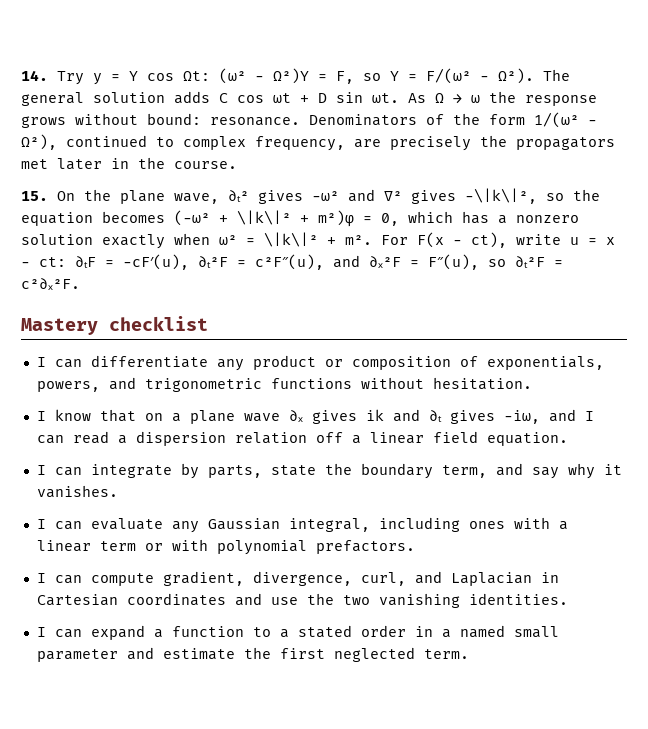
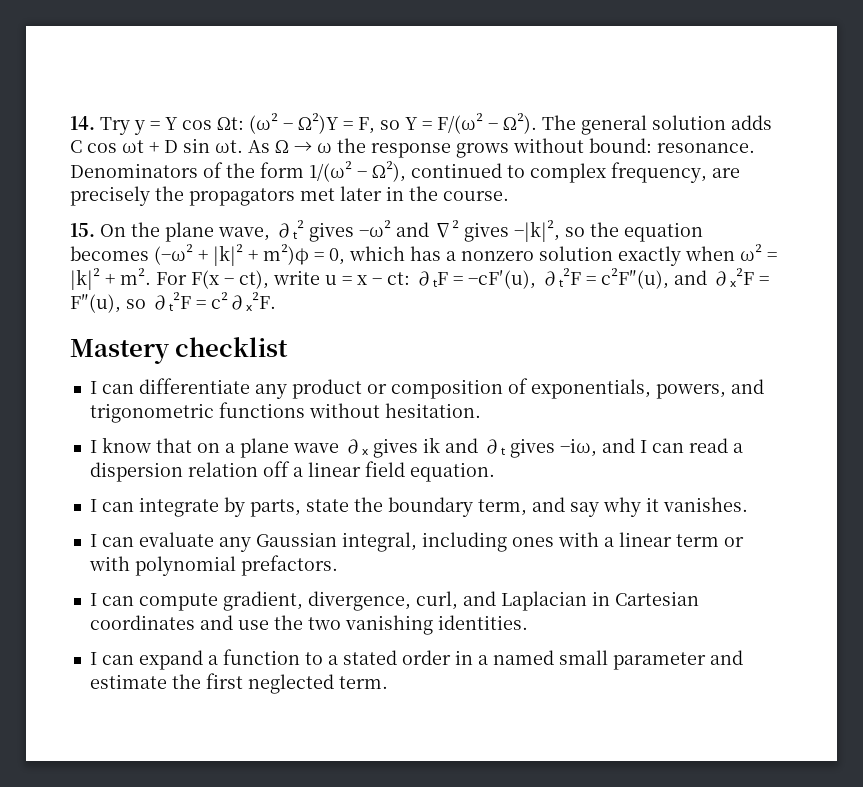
- 15. On the plane wave, ∂ₜ² gives −ω² and ∇² gives −\|k\|², so the equation becomes (−ω² + \|k\|² + m²)φ = 0, which has a nonzero solution exactly when ω² = \|k\|² + m².
+ 15. On the plane wave, ∂ₜ² gives −ω² and ∇² gives −|k|², so the equation becomes (−ω² + |k|² + m²)φ = 0, which has a nonzero solution exactly when ω² = |k|² + m².

